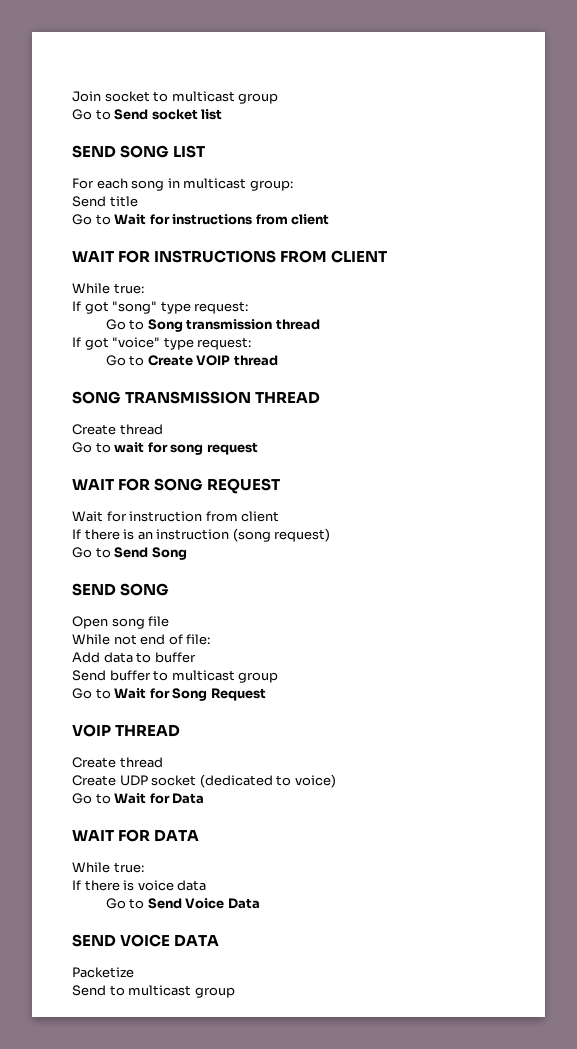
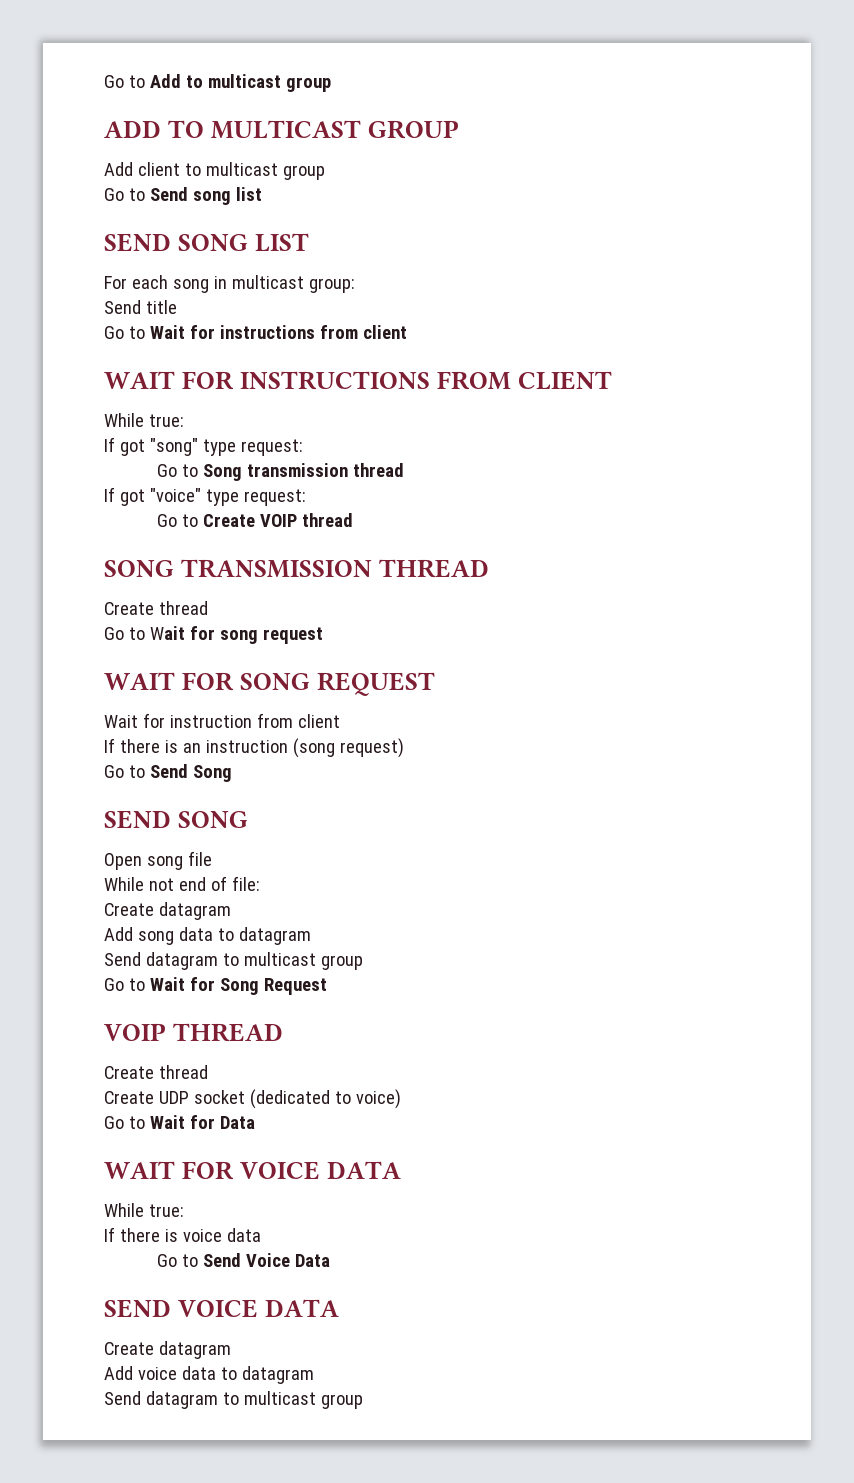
- Join socket to multicast group
+ Go to Add to multicast group
+ ADD TO MULTICAST GROUP
+ Add client to multicast group
- Go to Send socket list
+ Go to Send song list
- Go to wait for song request
+ Go to Wait for song request
  While not end of file:
- Add data to buffer
- Send buffer to multicast group
+ Create datagram
+ Add song data to datagram
+ Send datagram to multicast group
- WAIT FOR DATA
+ WAIT FOR VOICE DATA
  SEND VOICE DATA
- Packetize
- Send to multicast group
+ Create datagram
+ Add voice data to datagram
+ Send datagram to multicast group

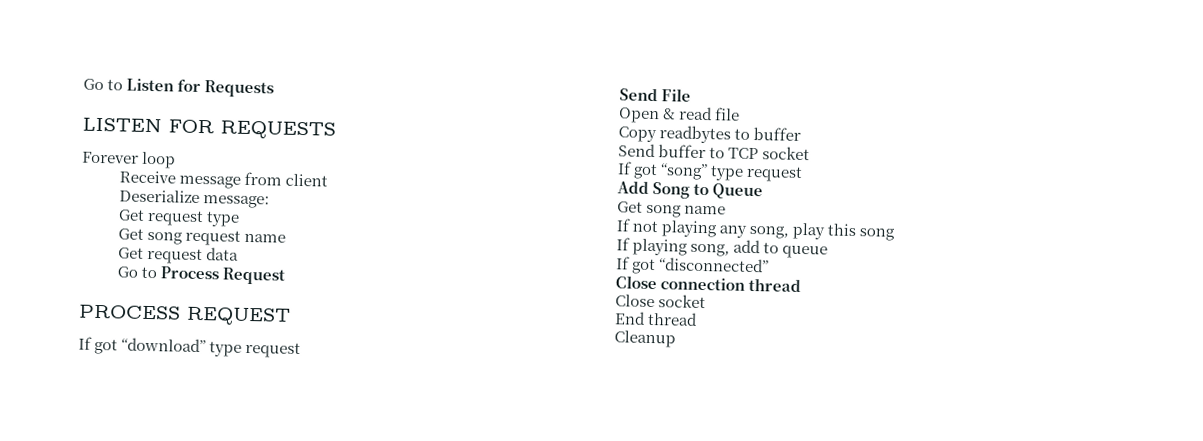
- Go to Add to multicast group
- ADD TO MULTICAST GROUP
- Add client to multicast group
- Go to Send song list
- SEND SONG LIST
- For each song in multicast group:
- Send title
- Go to Wait for instructions from client
- WAIT FOR INSTRUCTIONS FROM CLIENT
- While true:
- If got "song" type request:
- Go to Song transmission thread
- If got "voice" type request:
- Go to Create VOIP thread
- SONG TRANSMISSION THREAD
- Create thread
- Go to Wait for song request
- WAIT FOR SONG REQUEST
- Wait for instruction from client
- If there is an instruction (song request)
- Go to Send Song
- SEND SONG
- Open song file
- While not end of file:
- Create datagram
- Add song data to datagram
- Send datagram to multicast group
- Go to Wait for Song Request
- VOIP THREAD
- Create thread
- Create UDP socket (dedicated to voice)
- Go to Wait for Data
- WAIT FOR VOICE DATA
- While true:
- If there is voice data
- Go to Send Voice Data
- SEND VOICE DATA
- Create datagram
- Add voice data to datagram
- Send datagram to multicast group
+ Go to Listen for Requests
+ LISTEN FOR REQUESTS
+ Forever loop
+ Receive message from client
+ Deserialize message:
+ Get request type
+ Get song request name
+ Get request data
+ Go to Process Request
+ PROCESS REQUEST
+ If got “download” type request
+ Send File
+ Open & read file
+ Copy readbytes to buffer
+ Send buffer to TCP socket
+ If got “song” type request
+ Add Song to Queue
+ Get song name
+ If not playing any song, play this song
+ If playing song, add to queue
+ If got “disconnected”
+ Close connection thread
+ Close socket
+ End thread
+ Cleanup

